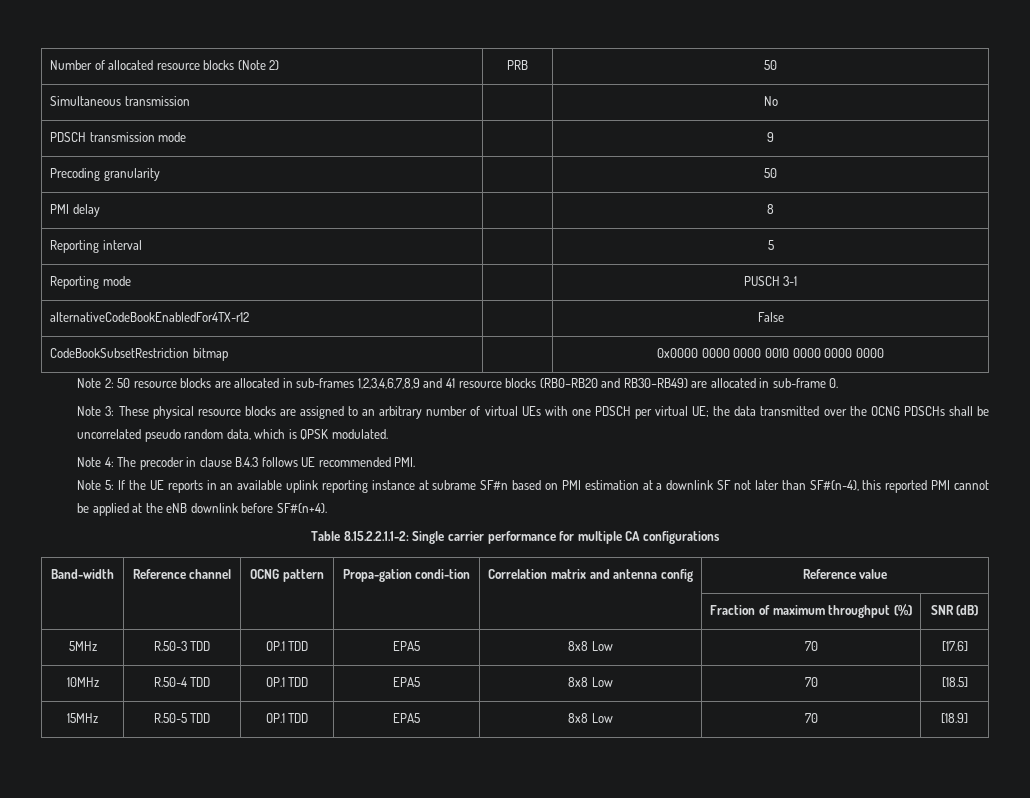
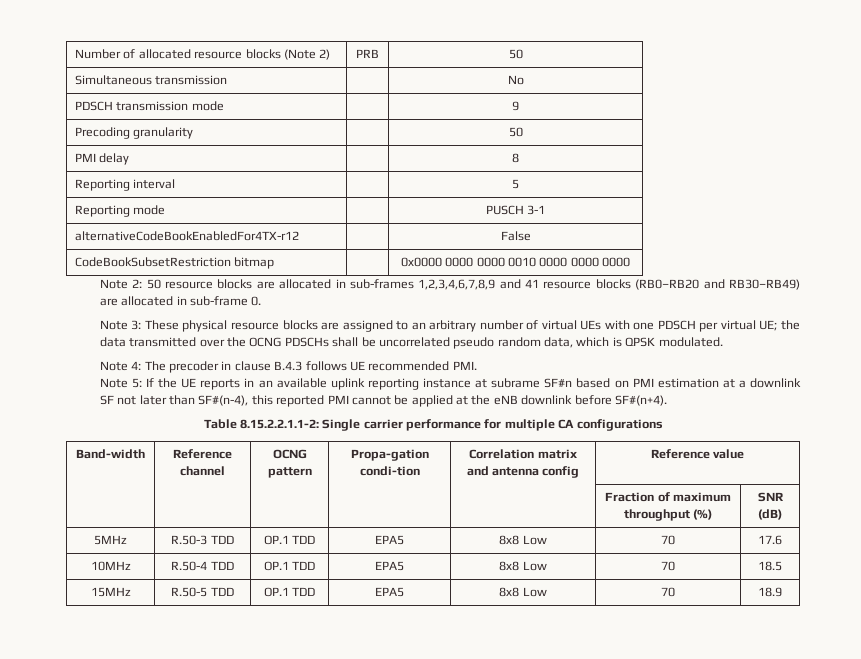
- 5MHz | R.50-3 TDD | OP.1 TDD | EPA5 | 8x8 Low | 70 | [17.6]
+ 5MHz | R.50-3 TDD | OP.1 TDD | EPA5 | 8x8 Low | 70 | 17.6
- 10MHz | R.50-4 TDD | OP.1 TDD | EPA5 | 8x8 Low | 70 | [18.5]
+ 10MHz | R.50-4 TDD | OP.1 TDD | EPA5 | 8x8 Low | 70 | 18.5
- 15MHz | R.50-5 TDD | OP.1 TDD | EPA5 | 8x8 Low | 70 | [18.9]
+ 15MHz | R.50-5 TDD | OP.1 TDD | EPA5 | 8x8 Low | 70 | 18.9

